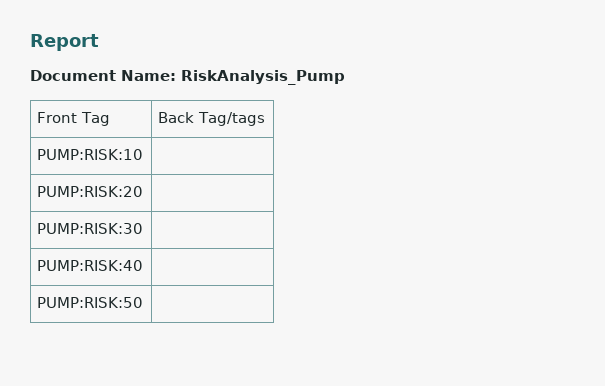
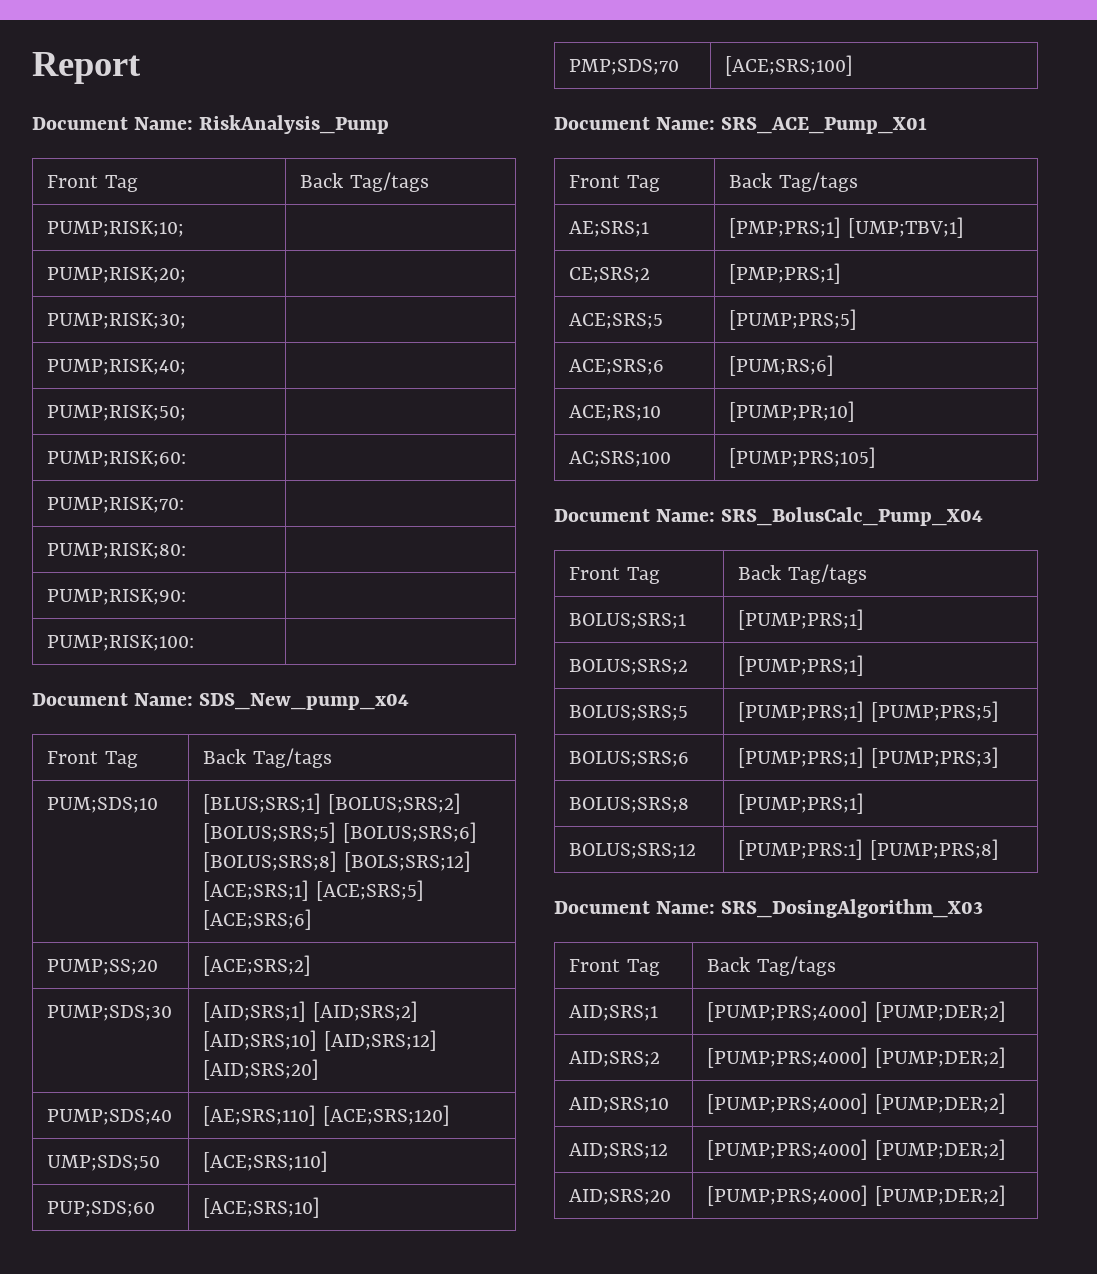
- PUMP:RISK:10 |
- PUMP:RISK:20 |
- PUMP:RISK:30 |
- PUMP:RISK:40 |
- PUMP:RISK:50 |
+ PUMP;RISK;10; |
+ PUMP;RISK;20; |
+ PUMP;RISK;30; |
+ PUMP;RISK;40; |
+ PUMP;RISK;50; |
+ PUMP;RISK;60: |
+ PUMP;RISK;70: |
+ PUMP;RISK;80: |
+ PUMP;RISK;90: |
+ PUMP;RISK;100: |
+ Document Name: SDS_New_pump_x04
+ Front Tag | Back Tag/tags
+ PUM;SDS;10 | [BLUS;SRS;1] [BOLUS;SRS;2] [BOLUS;SRS;5] [BOLUS;SRS;6] [BOLUS;SRS;8] [BOLS;SRS;12] [ACE;SRS;1] [ACE;SRS;5] [ACE;SRS;6]
+ PUMP;SS;20 | [ACE;SRS;2]
+ PUMP;SDS;30 | [AID;SRS;1] [AID;SRS;2] [AID;SRS;10] [AID;SRS;12] [AID;SRS;20]
+ PUMP;SDS;40 | [AE;SRS;110] [ACE;SRS;120]
+ UMP;SDS;50 | [ACE;SRS;110]
+ PUP;SDS;60 | [ACE;SRS;10]
+ PMP;SDS;70 | [ACE;SRS;100]
+ Document Name: SRS_ACE_Pump_X01
+ Front Tag | Back Tag/tags
+ AE;SRS;1 | [PMP;PRS;1] [UMP;TBV;1]
+ CE;SRS;2 | [PMP;PRS;1]
+ ACE;SRS;5 | [PUMP;PRS;5]
+ ACE;SRS;6 | [PUM;RS;6]
+ ACE;RS;10 | [PUMP;PR;10]
+ AC;SRS;100 | [PUMP;PRS;105]
+ Document Name: SRS_BolusCalc_Pump_X04
+ Front Tag | Back Tag/tags
+ BOLUS;SRS;1 | [PUMP;PRS;1]
+ BOLUS;SRS;2 | [PUMP;PRS;1]
+ BOLUS;SRS;5 | [PUMP;PRS;1] [PUMP;PRS;5]
+ BOLUS;SRS;6 | [PUMP;PRS;1] [PUMP;PRS;3]
+ BOLUS;SRS;8 | [PUMP;PRS;1]
+ BOLUS;SRS;12 | [PUMP;PRS:1] [PUMP;PRS;8]
+ Document Name: SRS_DosingAlgorithm_X03
+ Front Tag | Back Tag/tags
+ AID;SRS;1 | [PUMP;PRS;4000] [PUMP;DER;2]
+ AID;SRS;2 | [PUMP;PRS;4000] [PUMP;DER;2]
+ AID;SRS;10 | [PUMP;PRS;4000] [PUMP;DER;2]
+ AID;SRS;12 | [PUMP;PRS;4000] [PUMP;DER;2]
+ AID;SRS;20 | [PUMP;PRS;4000] [PUMP;DER;2]

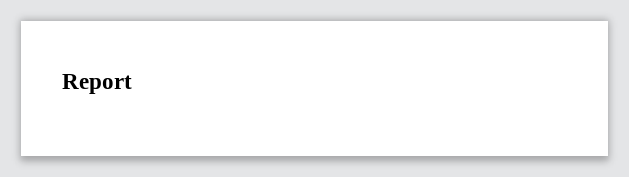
- Document Name: RiskAnalysis_Pump
- Front Tag | Back Tag/tags
- PUMP;RISK;10; |
- PUMP;RISK;20; |
- PUMP;RISK;30; |
- PUMP;RISK;40; |
- PUMP;RISK;50; |
- PUMP;RISK;60: |
- PUMP;RISK;70: |
- PUMP;RISK;80: |
- PUMP;RISK;90: |
- PUMP;RISK;100: |
- Document Name: SDS_New_pump_x04
- Front Tag | Back Tag/tags
- PUM;SDS;10 | [BLUS;SRS;1] [BOLUS;SRS;2] [BOLUS;SRS;5] [BOLUS;SRS;6] [BOLUS;SRS;8] [BOLS;SRS;12] [ACE;SRS;1] [ACE;SRS;5] [ACE;SRS;6]
- PUMP;SS;20 | [ACE;SRS;2]
- PUMP;SDS;30 | [AID;SRS;1] [AID;SRS;2] [AID;SRS;10] [AID;SRS;12] [AID;SRS;20]
- PUMP;SDS;40 | [AE;SRS;110] [ACE;SRS;120]
- UMP;SDS;50 | [ACE;SRS;110]
- PUP;SDS;60 | [ACE;SRS;10]
- PMP;SDS;70 | [ACE;SRS;100]
- Document Name: SRS_ACE_Pump_X01
- Front Tag | Back Tag/tags
- AE;SRS;1 | [PMP;PRS;1] [UMP;TBV;1]
- CE;SRS;2 | [PMP;PRS;1]
- ACE;SRS;5 | [PUMP;PRS;5]
- ACE;SRS;6 | [PUM;RS;6]
- ACE;RS;10 | [PUMP;PR;10]
- AC;SRS;100 | [PUMP;PRS;105]
- Document Name: SRS_BolusCalc_Pump_X04
- Front Tag | Back Tag/tags
- BOLUS;SRS;1 | [PUMP;PRS;1]
- BOLUS;SRS;2 | [PUMP;PRS;1]
- BOLUS;SRS;5 | [PUMP;PRS;1] [PUMP;PRS;5]
- BOLUS;SRS;6 | [PUMP;PRS;1] [PUMP;PRS;3]
- BOLUS;SRS;8 | [PUMP;PRS;1]
- BOLUS;SRS;12 | [PUMP;PRS:1] [PUMP;PRS;8]
- Document Name: SRS_DosingAlgorithm_X03
- Front Tag | Back Tag/tags
- AID;SRS;1 | [PUMP;PRS;4000] [PUMP;DER;2]
- AID;SRS;2 | [PUMP;PRS;4000] [PUMP;DER;2]
- AID;SRS;10 | [PUMP;PRS;4000] [PUMP;DER;2]
- AID;SRS;12 | [PUMP;PRS;4000] [PUMP;DER;2]
- AID;SRS;20 | [PUMP;PRS;4000] [PUMP;DER;2]

